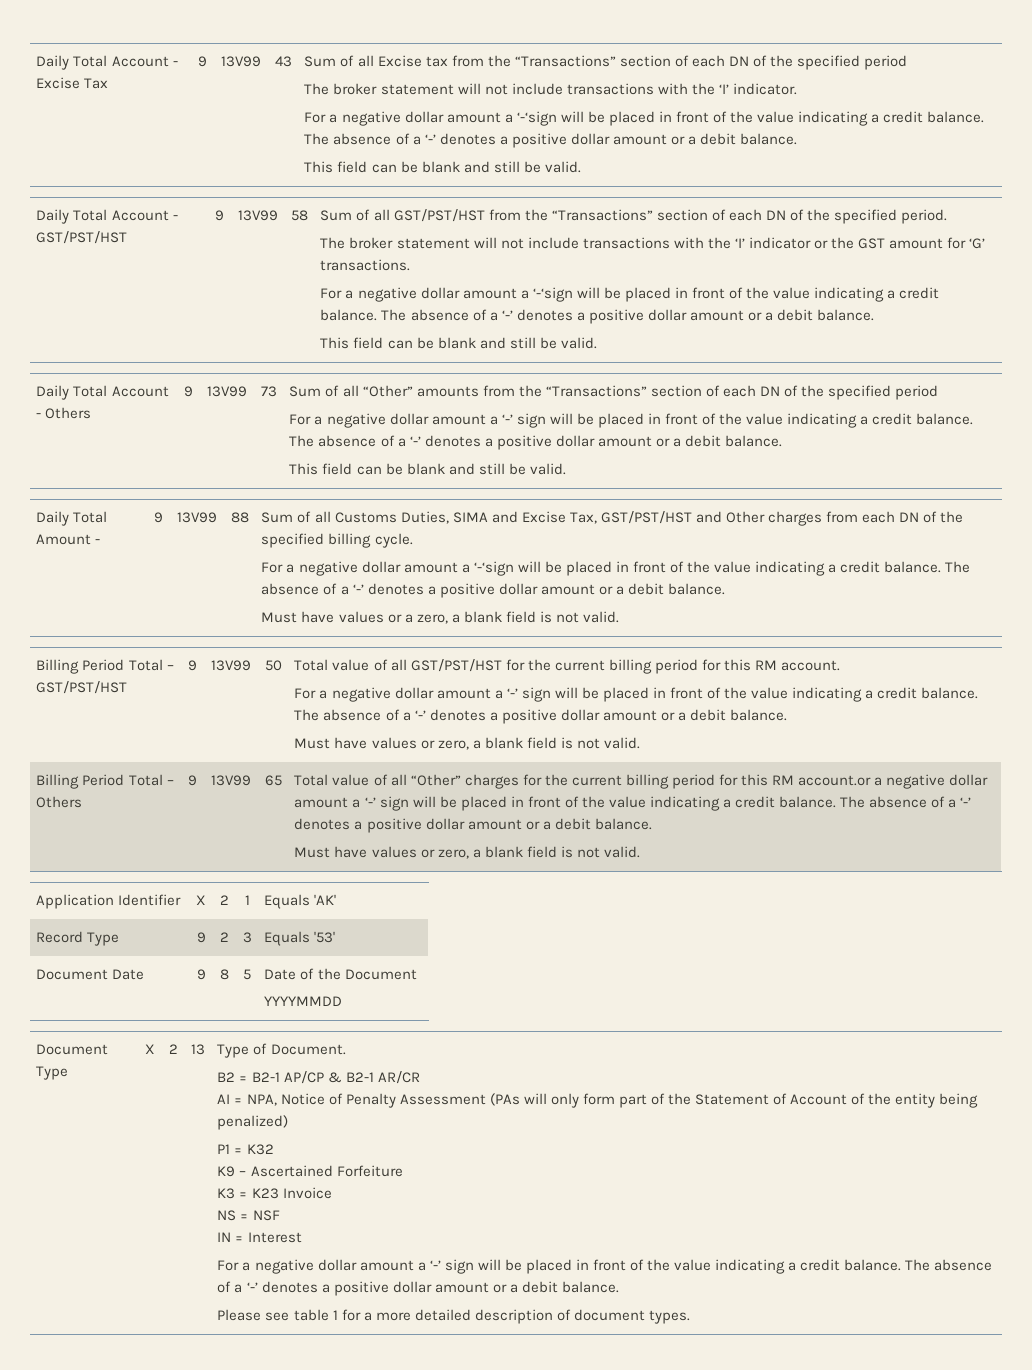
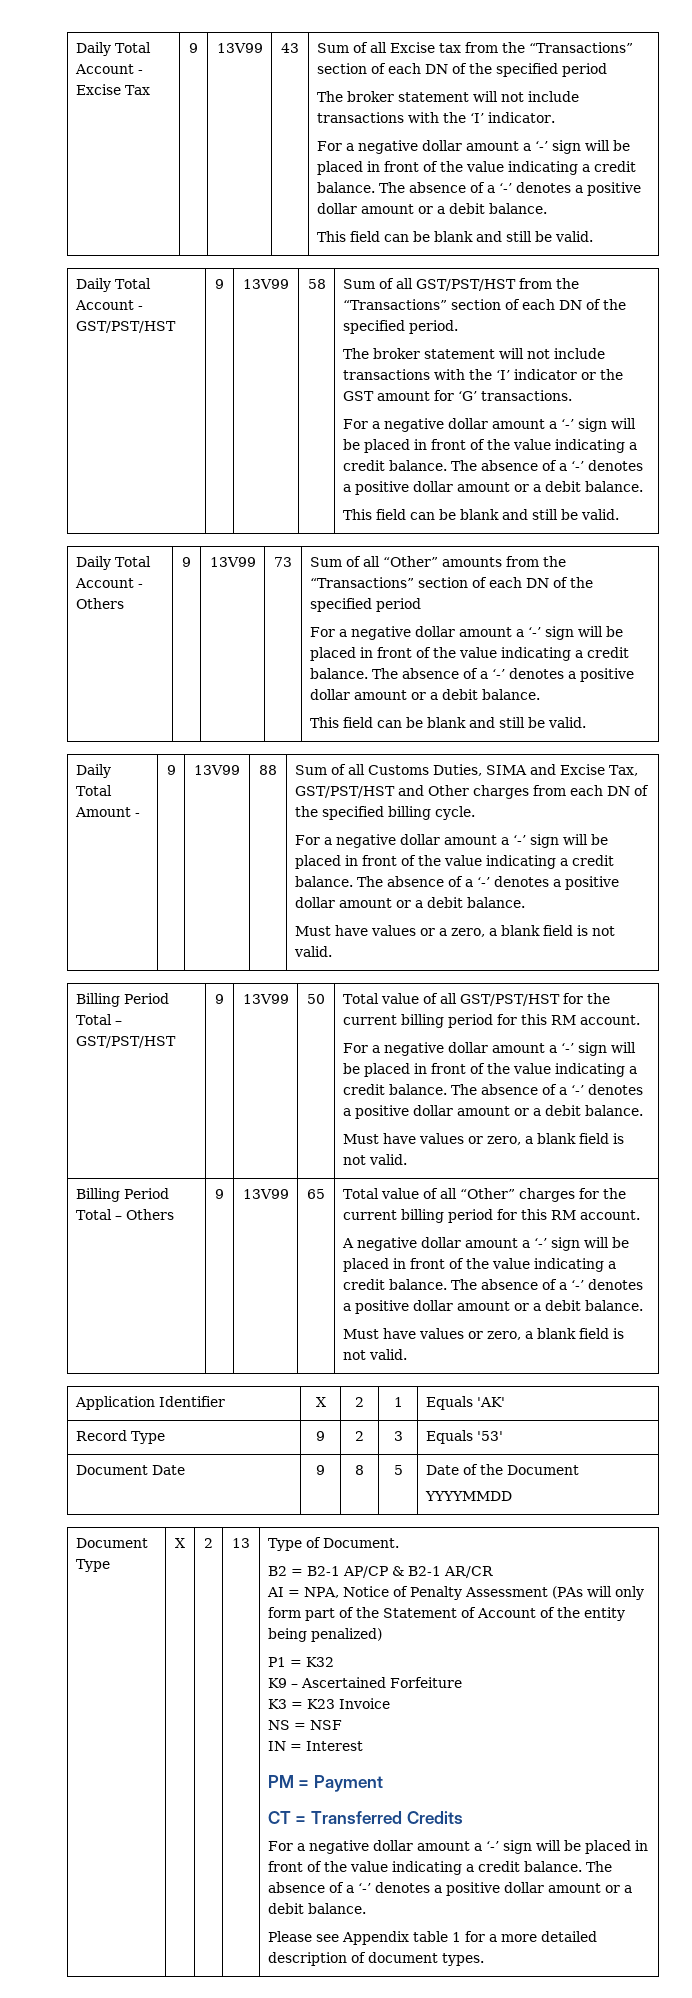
  The broker statement will not include transactions with the ‘I’ indicator.
- For a negative dollar amount a ‘-‘sign will be placed in front of the value indicating a credit balance.
+ For a negative dollar amount a ‘-’ sign will be placed in front of the value indicating a credit balance.
  The broker statement will not include transactions with the ‘I’ indicator or the GST amount for ‘G’ transactions.
- For a negative dollar amount a ‘-‘sign will be placed in front of the value indicating a credit balance.
+ For a negative dollar amount a ‘-’ sign will be placed in front of the value indicating a credit balance.
  Sum of all Customs Duties, SIMA and Excise Tax, GST/PST/HST and Other charges from each DN of the specified billing cycle.
- For a negative dollar amount a ‘-‘sign will be placed in front of the value indicating a credit balance.
+ For a negative dollar amount a ‘-’ sign will be placed in front of the value indicating a credit balance.
- Total value of all “Other” charges for the current billing period for this RM account.or a negative dollar amount a ‘-’ sign will be placed in front of the value indicating a credit balance.
+ Total value of all “Other” charges for the current billing period for this RM account.
+ A negative dollar amount a ‘-’ sign will be placed in front of the value indicating a credit balance.
+ PM = Payment
+ CT = Transferred Credits
- Please see table 1 for a more detailed description of document types.
+ Please see Appendix table 1 for a more detailed description of document types.

